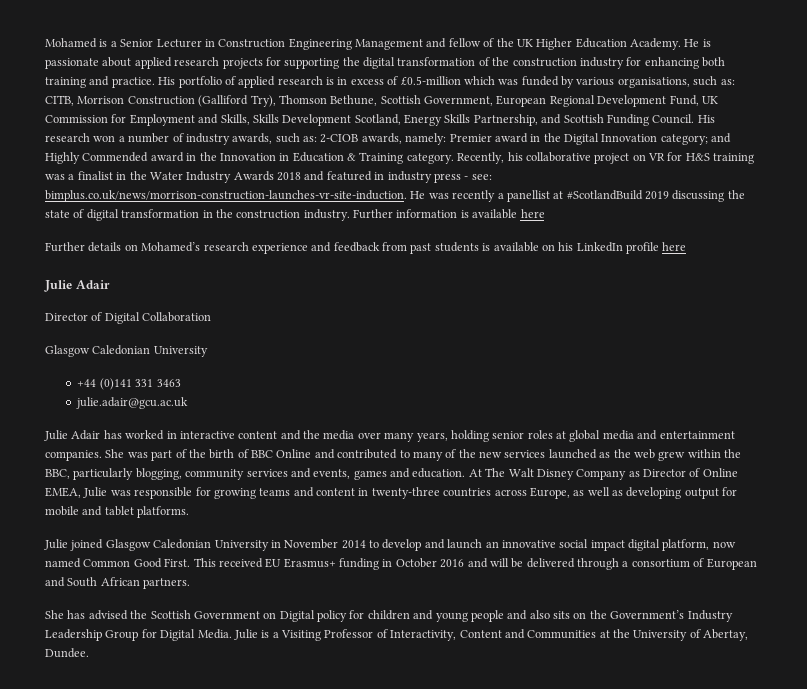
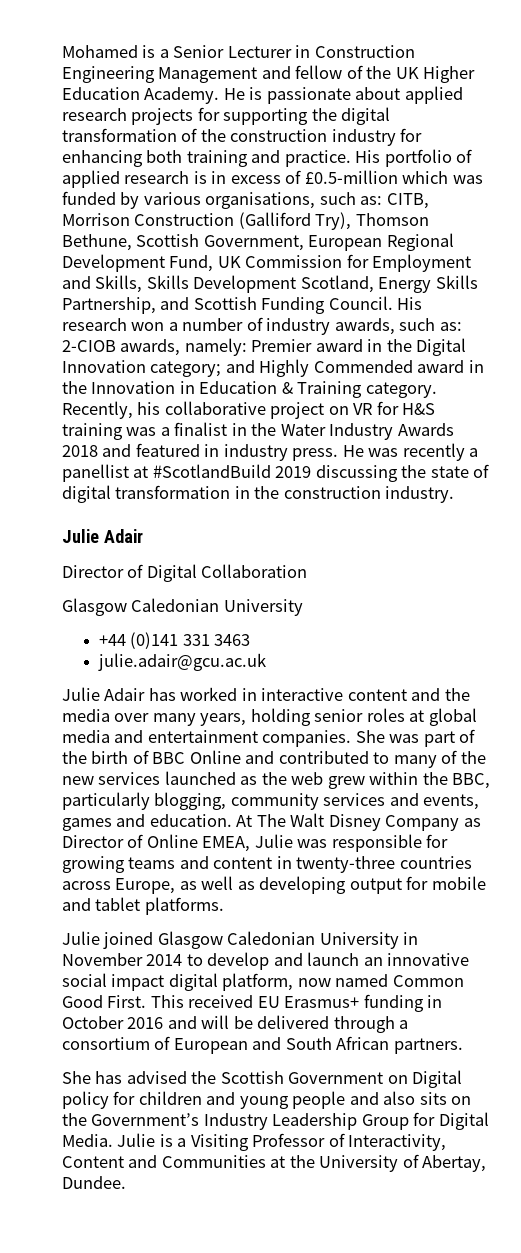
- Recently, his collaborative project on VR for H&S training was a finalist in the Water Industry Awards 2018 and featured in industry press - see: bimplus.co.uk/news/morrison-construction-launches-vr-site-induction. He was recently a panellist at #ScotlandBuild 2019 discussing the state of digital transformation in the construction industry. Further information is available here
- Further details on Mohamed’s research experience and feedback from past students is available on his LinkedIn profile here
+ Recently, his collaborative project on VR for H&S training was a finalist in the Water Industry Awards 2018 and featured in industry press. He was recently a panellist at #ScotlandBuild 2019 discussing the state of digital transformation in the construction industry.

